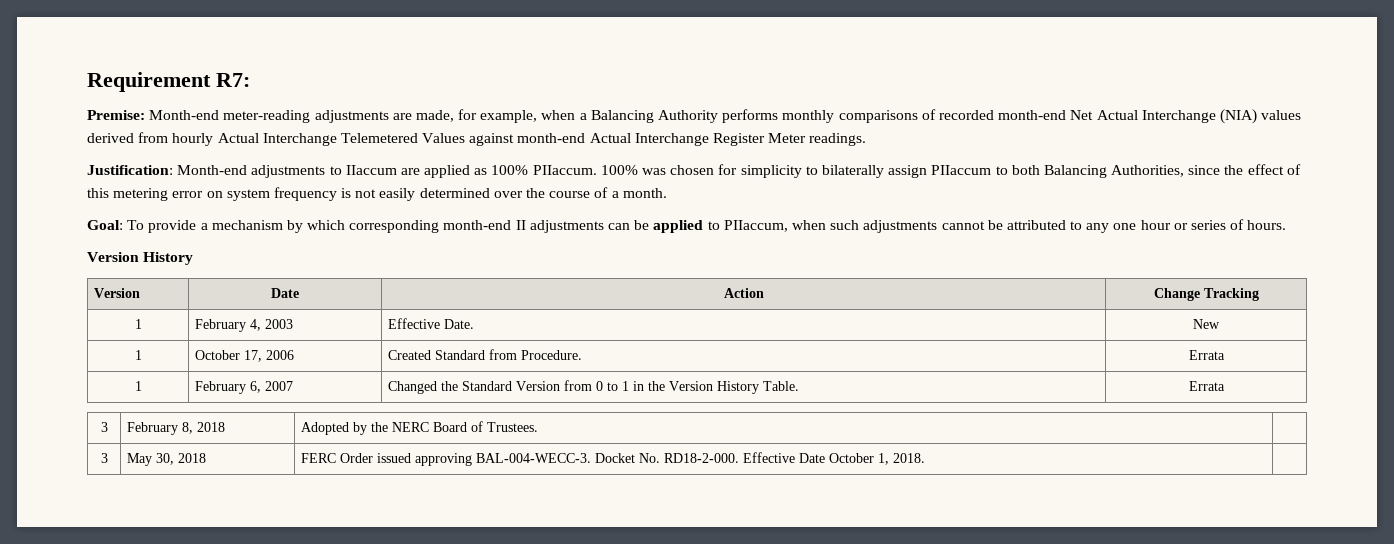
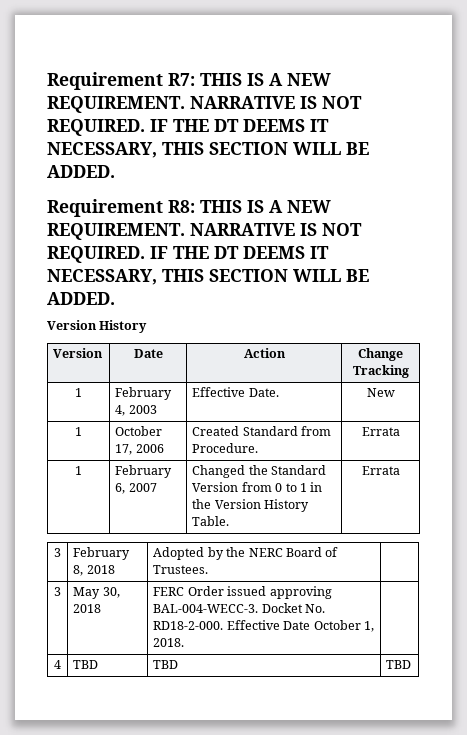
- Requirement R7:
- Premise: Month-end meter-reading adjustments are made, for example, when a Balancing Authority performs monthly comparisons of recorded month-end Net Actual Interchange (NIA) values derived from hourly Actual Interchange Telemetered Values against month-end Actual Interchange Register Meter readings.
- Justification: Month-end adjustments to IIaccum are applied as 100% PIIaccum. 100% was chosen for simplicity to bilaterally assign PIIaccum to both Balancing Authorities, since the effect of this metering error on system frequency is not easily determined over the course of a month.
- Goal: To provide a mechanism by which corresponding month-end II adjustments can be applied to PIIaccum, when such adjustments cannot be attributed to any one hour or series of hours.
+ Requirement R7: THIS IS A NEW REQUIREMENT. NARRATIVE IS NOT REQUIRED. IF THE DT DEEMS IT NECESSARY, THIS SECTION WILL BE ADDED.
+ Requirement R8: THIS IS A NEW REQUIREMENT. NARRATIVE IS NOT REQUIRED. IF THE DT DEEMS IT NECESSARY, THIS SECTION WILL BE ADDED.
+ 4 | TBD | TBD | TBD

